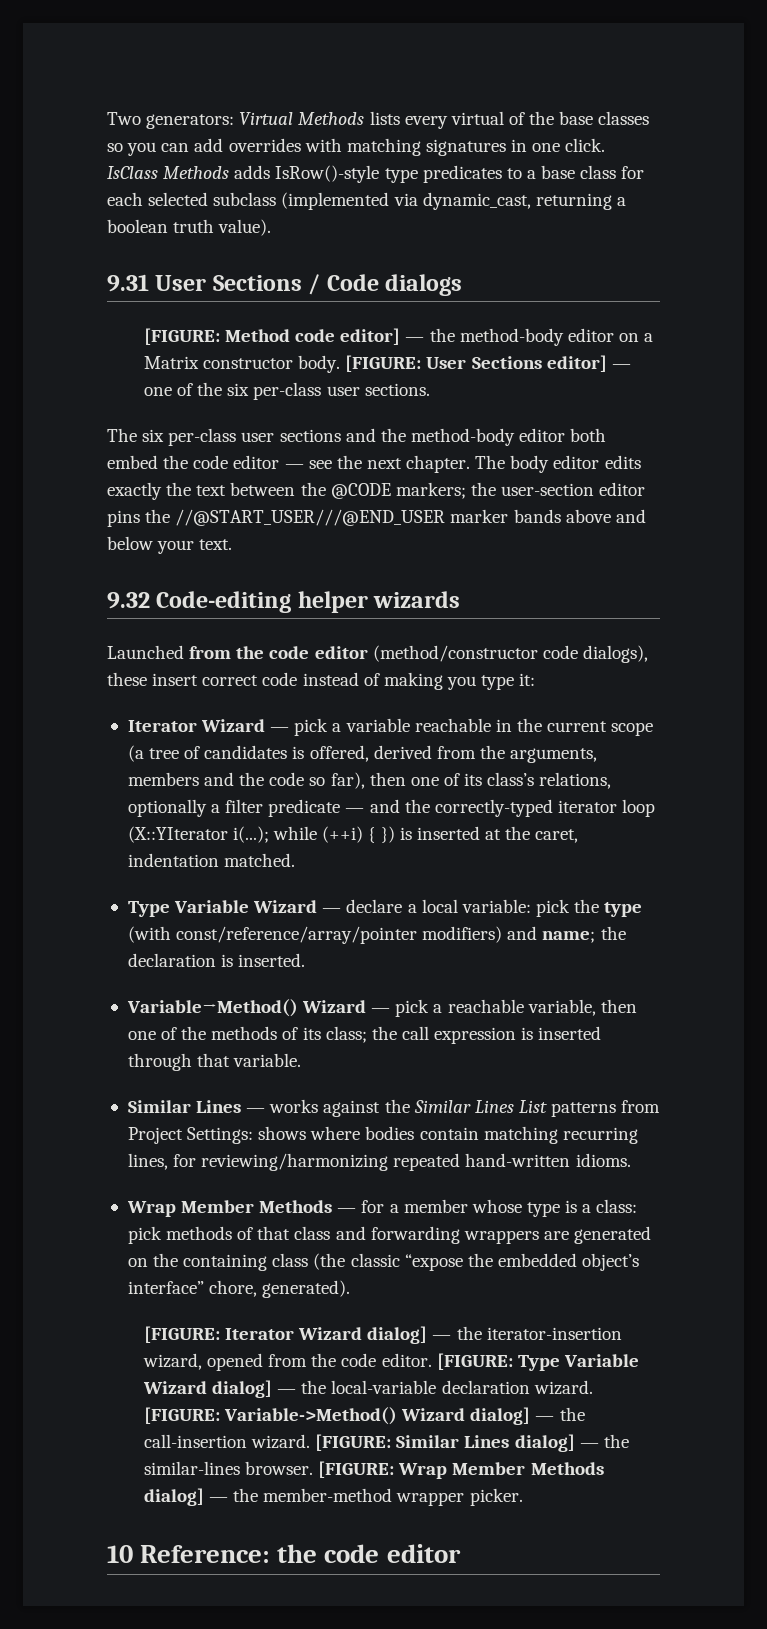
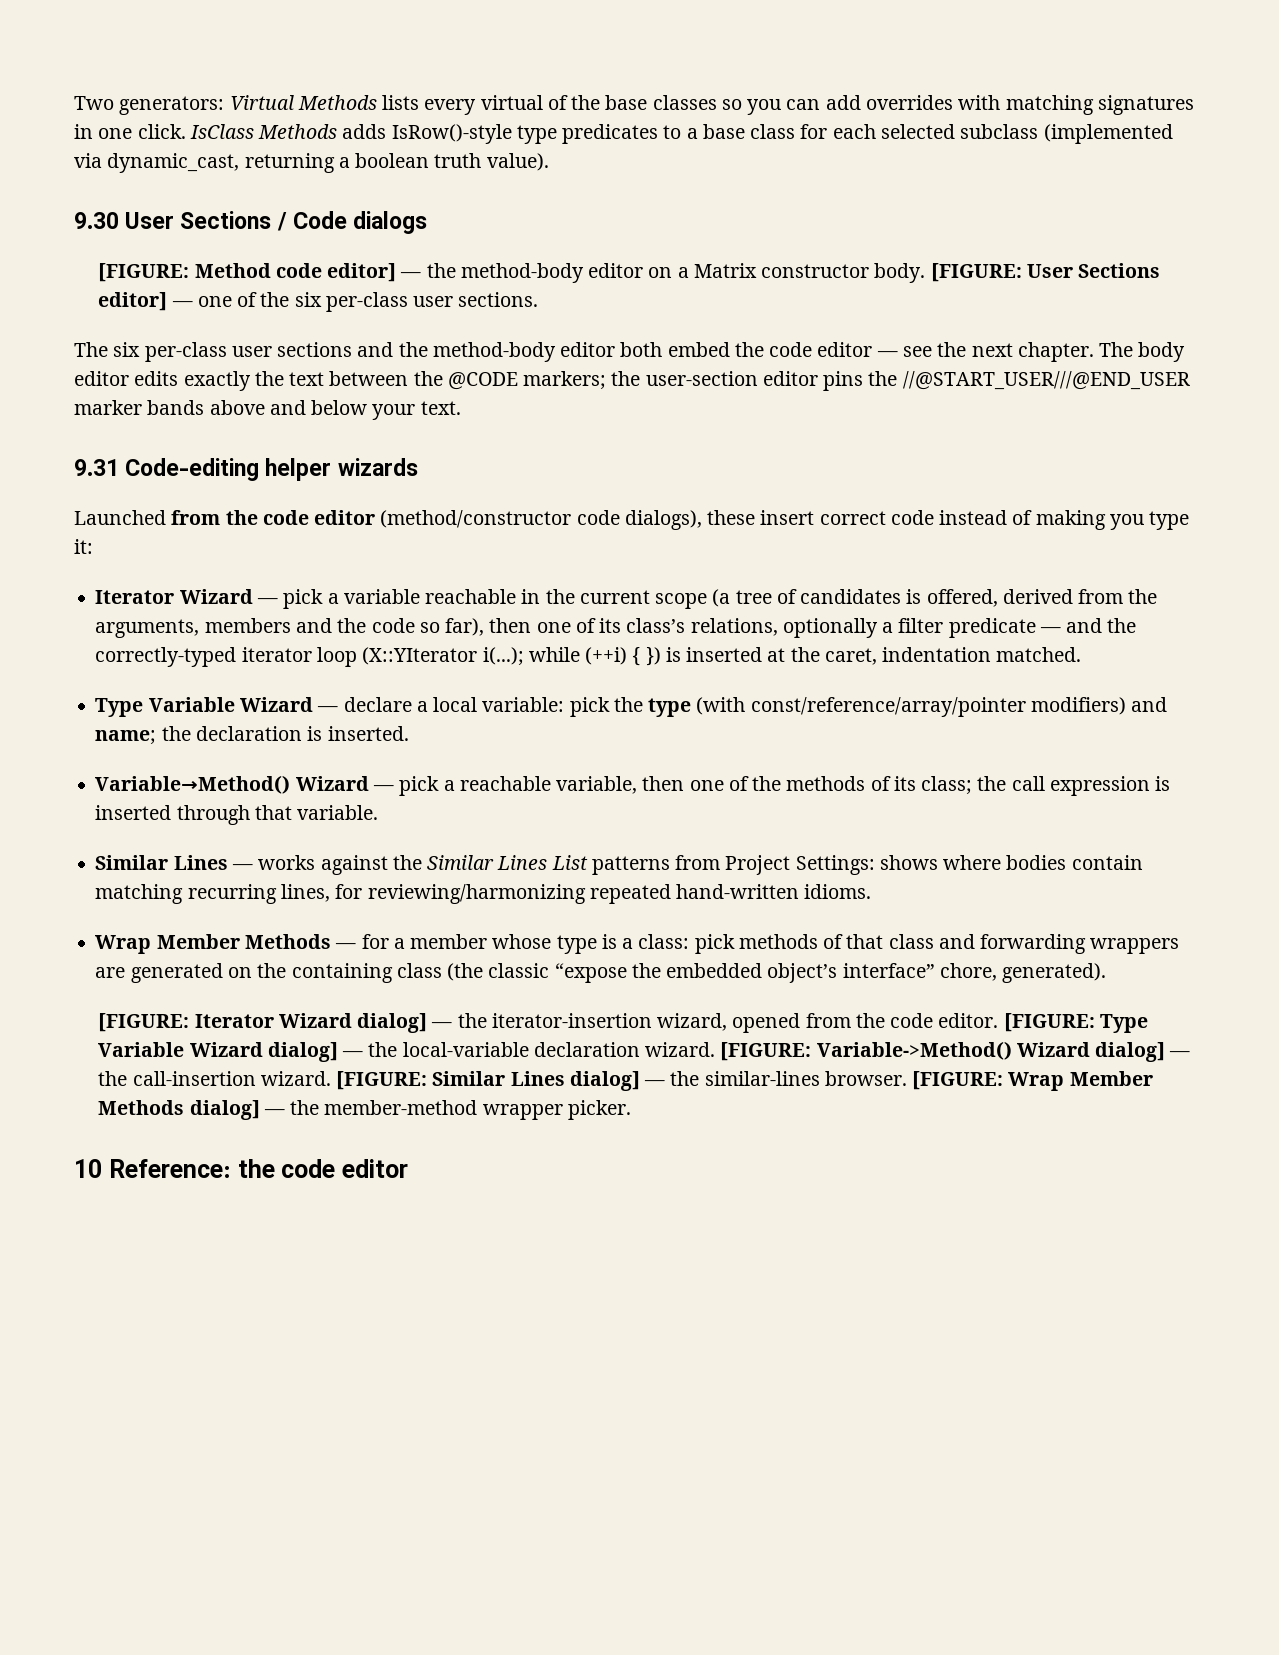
- 9.31 User Sections / Code dialogs
+ 9.30 User Sections / Code dialogs
- 9.32 Code-editing helper wizards
+ 9.31 Code-editing helper wizards

